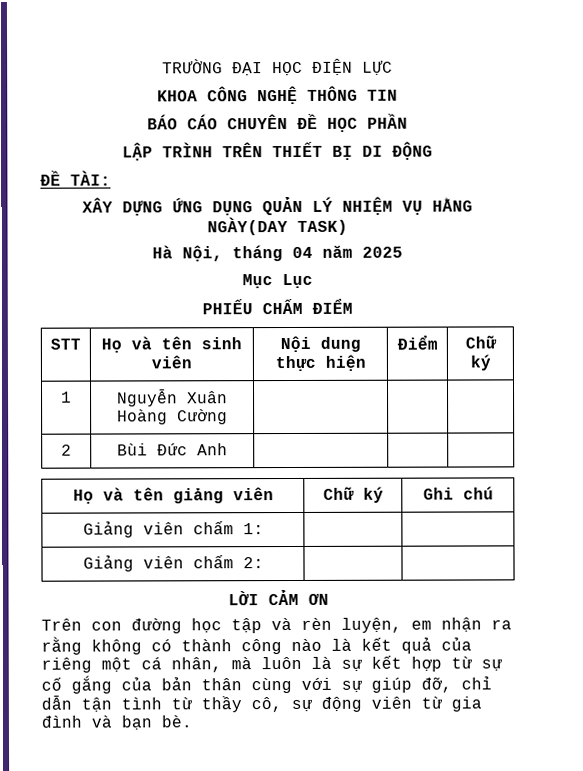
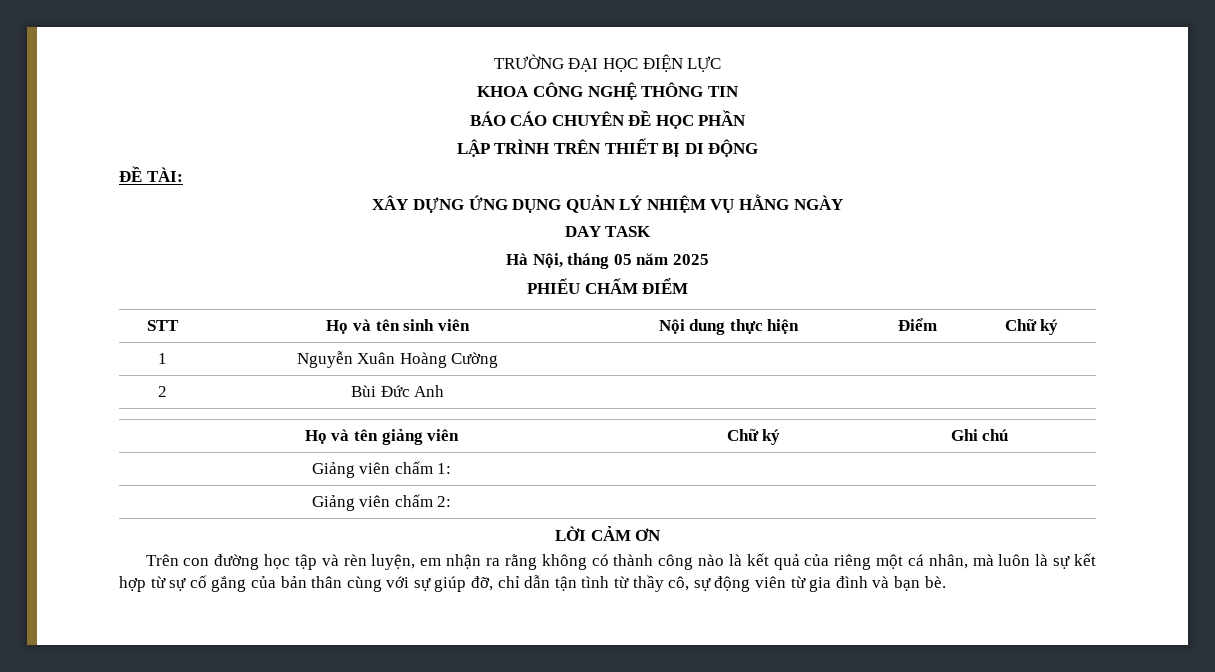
- XÂY DỰNG ỨNG DỤNG QUẢN LÝ NHIỆM VỤ HẰNG NGÀY(DAY TASK)
+ XÂY DỰNG ỨNG DỤNG QUẢN LÝ NHIỆM VỤ HẰNG NGÀY
+ DAY TASK
- Hà Nội, tháng 04 năm 2025
+ Hà Nội, tháng 05 năm 2025
- Mục Lục

